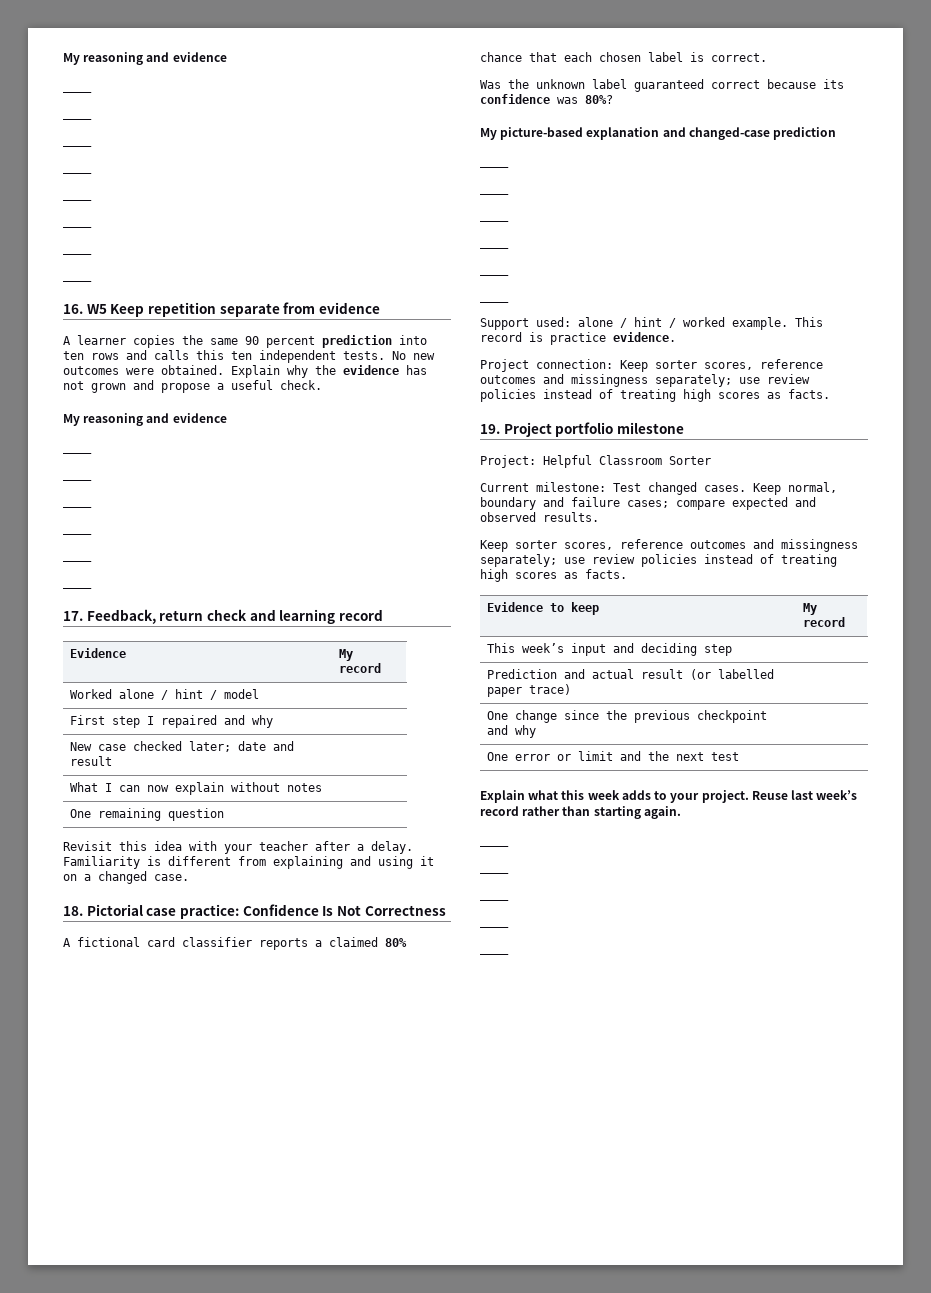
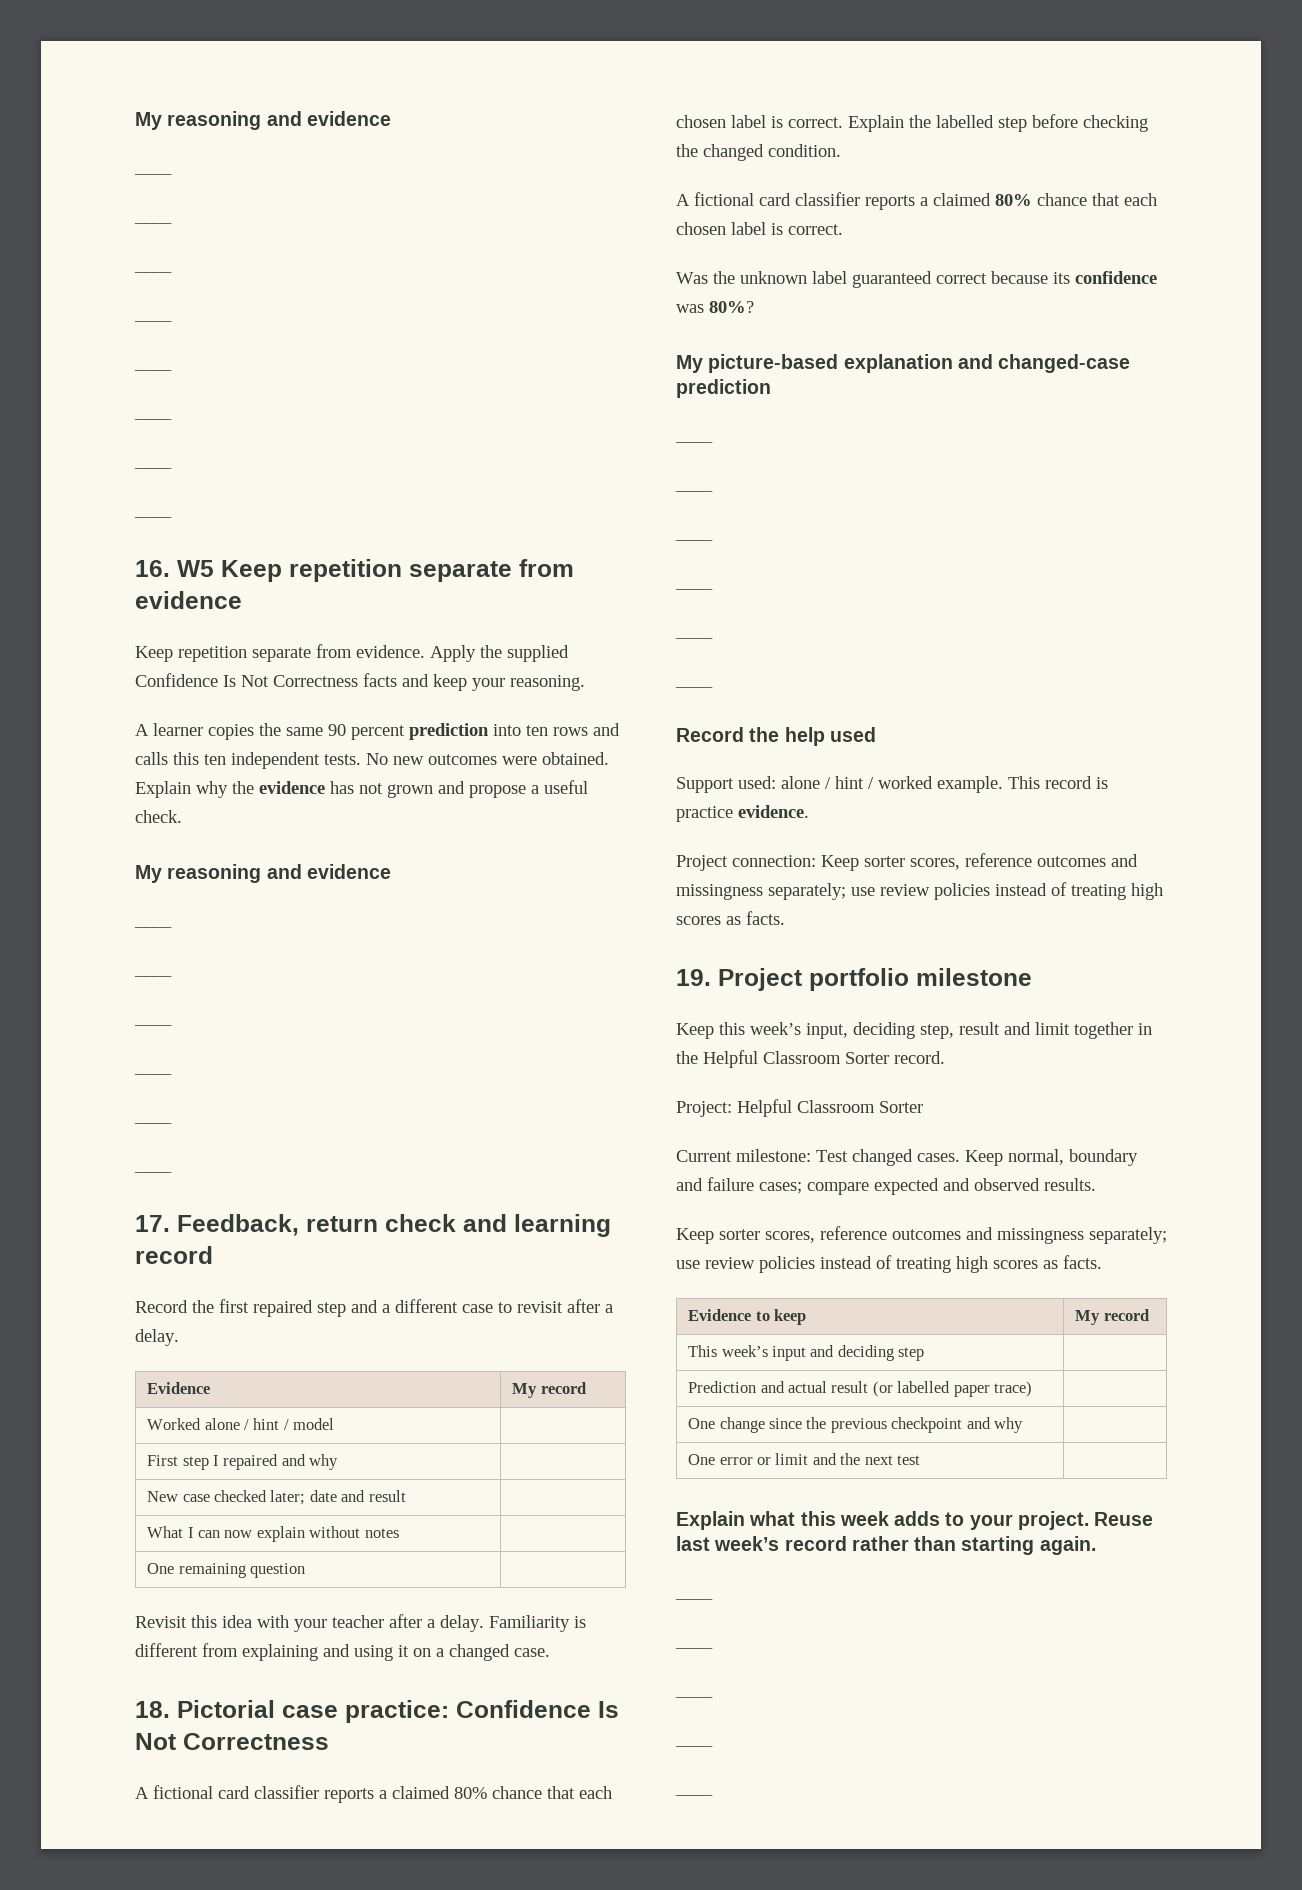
+ Keep repetition separate from evidence. Apply the supplied Confidence Is Not Correctness facts and keep your reasoning.
+ Record the first repaired step and a different case to revisit after a delay.
+ A fictional card classifier reports a claimed 80% chance that each chosen label is correct. Explain the labelled step before checking the changed condition.
+ Record the help used
+ Keep this week’s input, deciding step, result and limit together in the Helpful Classroom Sorter record.

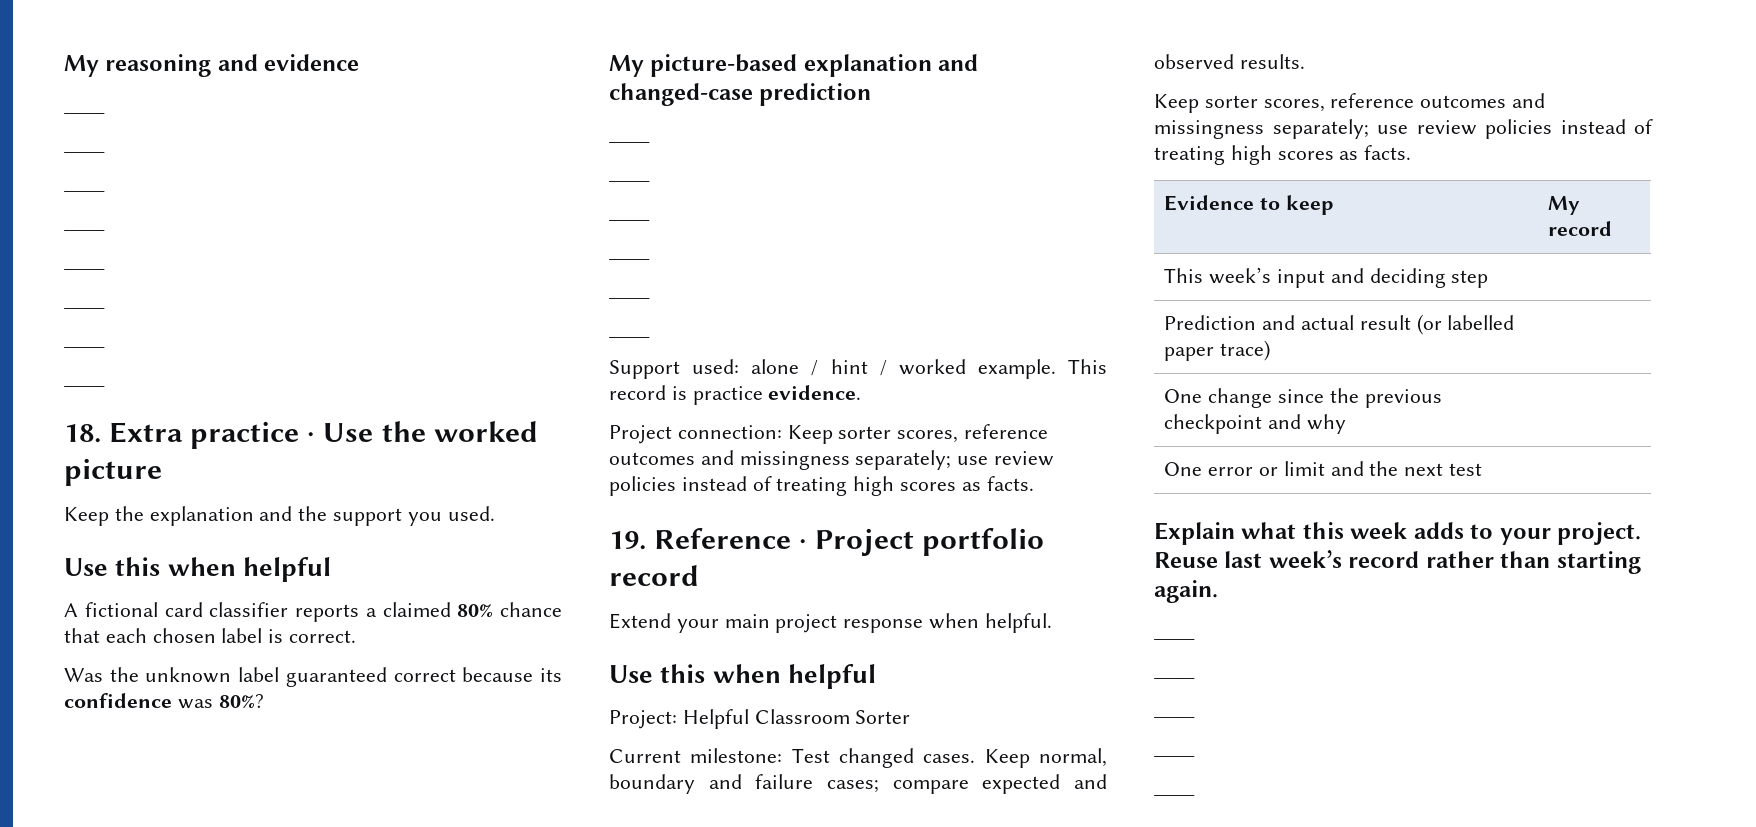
- 16. W5 Keep repetition separate from evidence
- Keep repetition separate from evidence. Apply the supplied Confidence Is Not Correctness facts and keep your reasoning.
- A learner copies the same 90 percent prediction into ten rows and calls this ten independent tests. No new outcomes were obtained. Explain why the evidence has not grown and propose a useful check.
- My reasoning and evidence
- ____
- ____
- ____
- ____
- ____
- ____
- 17. Feedback, return check and learning record
- Record the first repaired step and a different case to revisit after a delay.
- Evidence | My record
- Worked alone / hint / model |
- First step I repaired and why |
- New case checked later; date and result |
- What I can now explain without notes |
- One remaining question |
- Revisit this idea with your teacher after a delay. Familiarity is different from explaining and using it on a changed case.
- 18. Pictorial case practice: Confidence Is Not Correctness
- A fictional card classifier reports a claimed 80% chance that each chosen label is correct. Explain the labelled step before checking the changed condition.
+ 18. Extra practice · Use the worked picture
+ Keep the explanation and the support you used.
+ Use this when helpful
- Record the help used
- 19. Project portfolio milestone
- Keep this week’s input, deciding step, result and limit together in the Helpful Classroom Sorter record.
+ 19. Reference · Project portfolio record
+ Extend your main project response when helpful.
+ Use this when helpful

